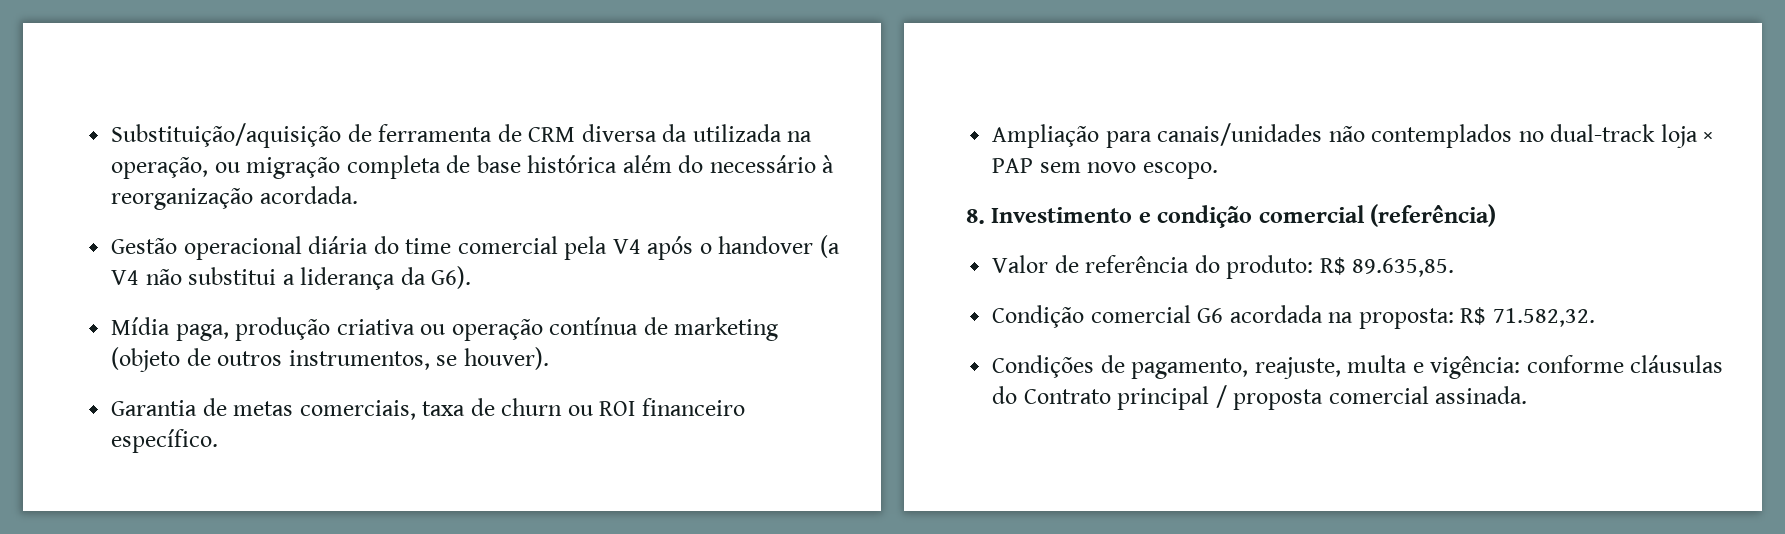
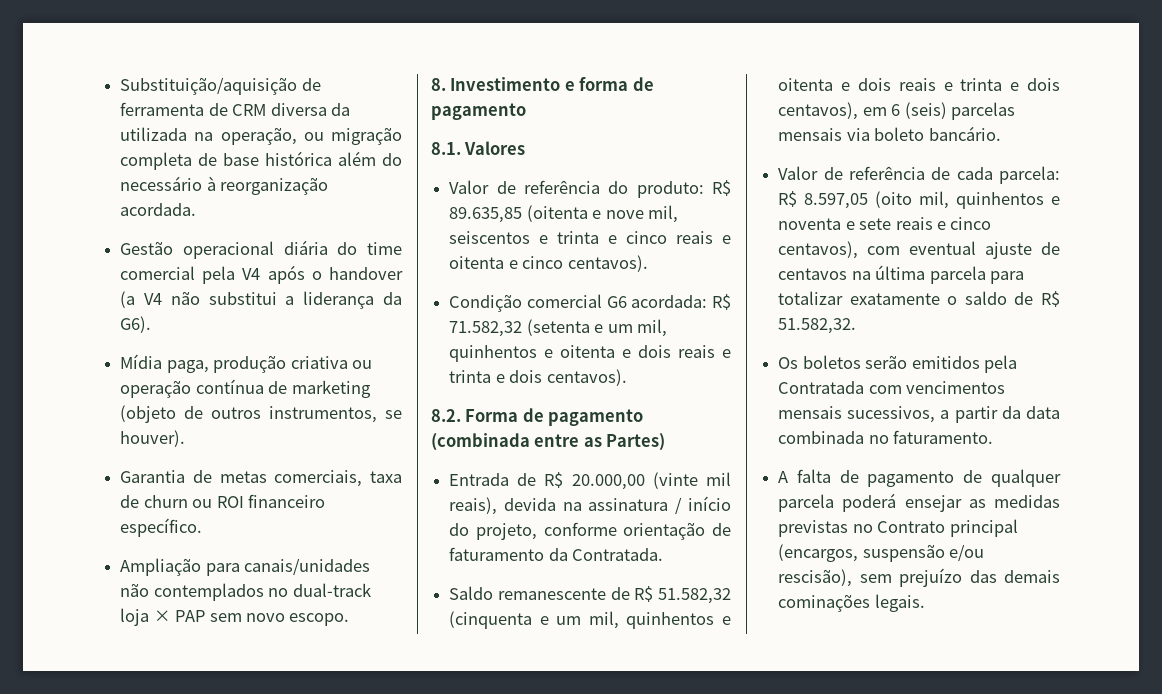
- 8. Investimento e condição comercial (referência)
+ 8. Investimento e forma de pagamento
+ 8.1. Valores
- Valor de referência do produto: R$ 89.635,85.
- Condição comercial G6 acordada na proposta: R$ 71.582,32.
- Condições de pagamento, reajuste, multa e vigência: conforme cláusulas do Contrato principal / proposta comercial assinada.
+ Valor de referência do produto: R$ 89.635,85 (oitenta e nove mil, seiscentos e trinta e cinco reais e oitenta e cinco centavos).
+ Condição comercial G6 acordada: R$ 71.582,32 (setenta e um mil, quinhentos e oitenta e dois reais e trinta e dois centavos).
+ 8.2. Forma de pagamento (combinada entre as Partes)
+ Entrada de R$ 20.000,00 (vinte mil reais), devida na assinatura / início do projeto, conforme orientação de faturamento da Contratada.
+ Saldo remanescente de R$ 51.582,32 (cinquenta e um mil, quinhentos e oitenta e dois reais e trinta e dois centavos), em 6 (seis) parcelas mensais via boleto bancário.
+ Valor de referência de cada parcela: R$ 8.597,05 (oito mil, quinhentos e noventa e sete reais e cinco centavos), com eventual ajuste de centavos na última parcela para totalizar exatamente o saldo de R$ 51.582,32.
+ Os boletos serão emitidos pela Contratada com vencimentos mensais sucessivos, a partir da data combinada no faturamento.
+ A falta de pagamento de qualquer parcela poderá ensejar as medidas previstas no Contrato principal (encargos, suspensão e/ou rescisão), sem prejuízo das demais cominações legais.

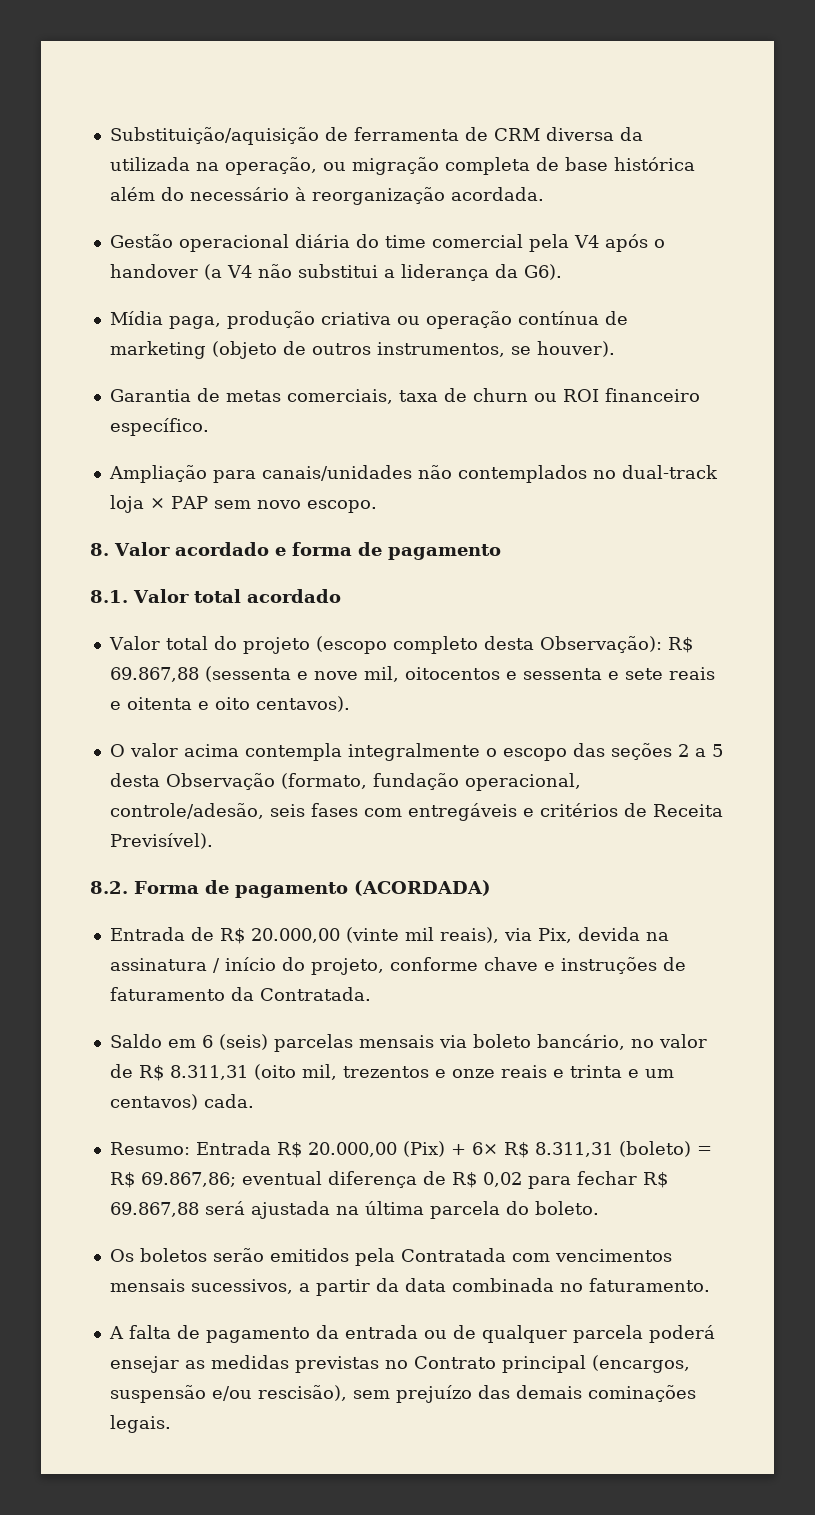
- 8. Investimento e forma de pagamento
+ 8. Valor acordado e forma de pagamento
- 8.1. Valores
- Valor de referência do produto: R$ 89.635,85 (oitenta e nove mil, seiscentos e trinta e cinco reais e oitenta e cinco centavos).
- Condição comercial G6 acordada: R$ 71.582,32 (setenta e um mil, quinhentos e oitenta e dois reais e trinta e dois centavos).
+ 8.1. Valor total acordado
+ Valor total do projeto (escopo completo desta Observação): R$ 69.867,88 (sessenta e nove mil, oitocentos e sessenta e sete reais e oitenta e oito centavos).
+ O valor acima contempla integralmente o escopo das seções 2 a 5 desta Observação (formato, fundação operacional, controle/adesão, seis fases com entregáveis e critérios de Receita Previsível).
- 8.2. Forma de pagamento (combinada entre as Partes)
+ 8.2. Forma de pagamento (ACORDADA)
- Entrada de R$ 20.000,00 (vinte mil reais), devida na assinatura / início do projeto, conforme orientação de faturamento da Contratada.
+ Entrada de R$ 20.000,00 (vinte mil reais), via Pix, devida na assinatura / início do projeto, conforme chave e instruções de faturamento da Contratada.
- Saldo remanescente de R$ 51.582,32 (cinquenta e um mil, quinhentos e oitenta e dois reais e trinta e dois centavos), em 6 (seis) parcelas mensais via boleto bancário.
- Valor de referência de cada parcela: R$ 8.597,05 (oito mil, quinhentos e noventa e sete reais e cinco centavos), com eventual ajuste de centavos na última parcela para totalizar exatamente o saldo de R$ 51.582,32.
+ Saldo em 6 (seis) parcelas mensais via boleto bancário, no valor de R$ 8.311,31 (oito mil, trezentos e onze reais e trinta e um centavos) cada.
+ Resumo: Entrada R$ 20.000,00 (Pix) + 6× R$ 8.311,31 (boleto) = R$ 69.867,86; eventual diferença de R$ 0,02 para fechar R$ 69.867,88 será ajustada na última parcela do boleto.
- A falta de pagamento de qualquer parcela poderá ensejar as medidas previstas no Contrato principal (encargos, suspensão e/ou rescisão), sem prejuízo das demais cominações legais.
+ A falta de pagamento da entrada ou de qualquer parcela poderá ensejar as medidas previstas no Contrato principal (encargos, suspensão e/ou rescisão), sem prejuízo das demais cominações legais.

